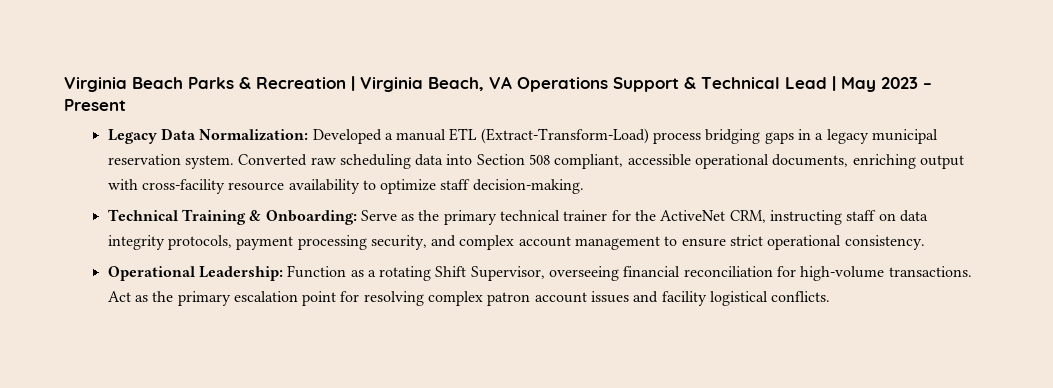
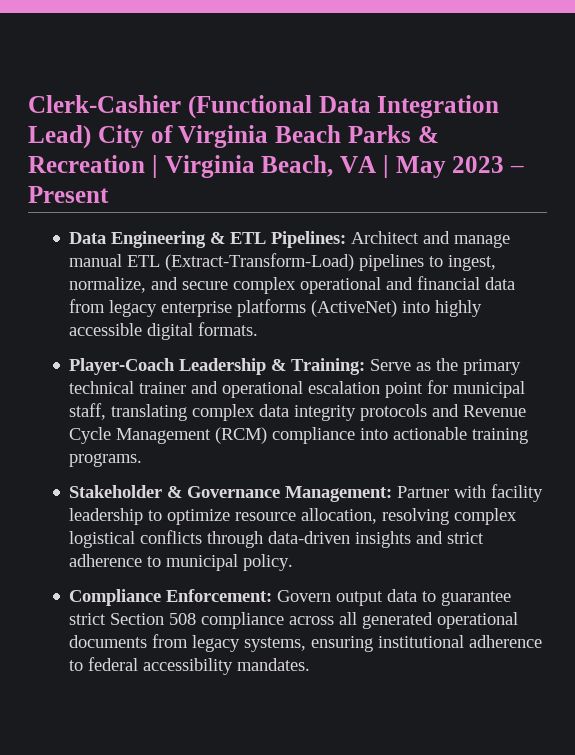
- Virginia Beach Parks & Recreation | Virginia Beach, VA Operations Support & Technical Lead | May 2023 – Present
+ Clerk-Cashier (Functional Data Integration Lead) City of Virginia Beach Parks & Recreation | Virginia Beach, VA | May 2023 – Present
- Legacy Data Normalization: Developed a manual ETL (Extract-Transform-Load) process bridging gaps in a legacy municipal reservation system. Converted raw scheduling data into Section 508 compliant, accessible operational documents, enriching output with cross-facility resource availability to optimize staff decision-making.
- Technical Training & Onboarding: Serve as the primary technical trainer for the ActiveNet CRM, instructing staff on data integrity protocols, payment processing security, and complex account management to ensure strict operational consistency.
- Operational Leadership: Function as a rotating Shift Supervisor, overseeing financial reconciliation for high-volume transactions. Act as the primary escalation point for resolving complex patron account issues and facility logistical conflicts.
+ Data Engineering & ETL Pipelines: Architect and manage manual ETL (Extract-Transform-Load) pipelines to ingest, normalize, and secure complex operational and financial data from legacy enterprise platforms (ActiveNet) into highly accessible digital formats.
+ Player-Coach Leadership & Training: Serve as the primary technical trainer and operational escalation point for municipal staff, translating complex data integrity protocols and Revenue Cycle Management (RCM) compliance into actionable training programs.
+ Stakeholder & Governance Management: Partner with facility leadership to optimize resource allocation, resolving complex logistical conflicts through data-driven insights and strict adherence to municipal policy.
+ Compliance Enforcement: Govern output data to guarantee strict Section 508 compliance across all generated operational documents from legacy systems, ensuring institutional adherence to federal accessibility mandates.

